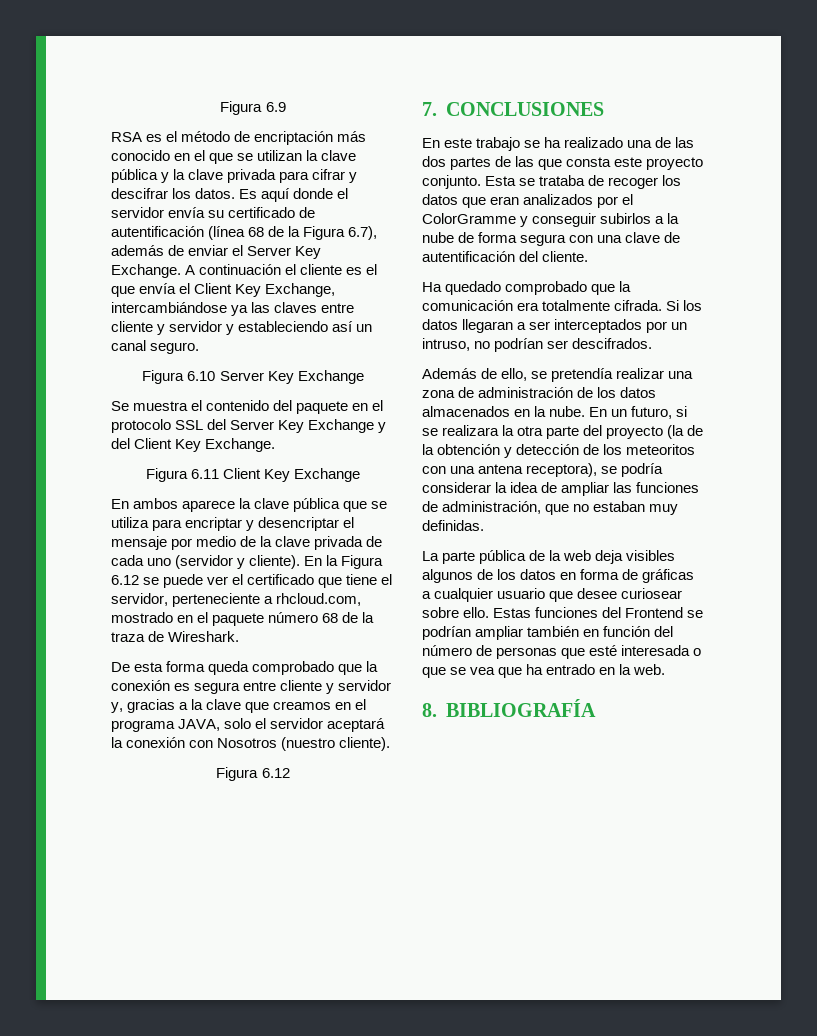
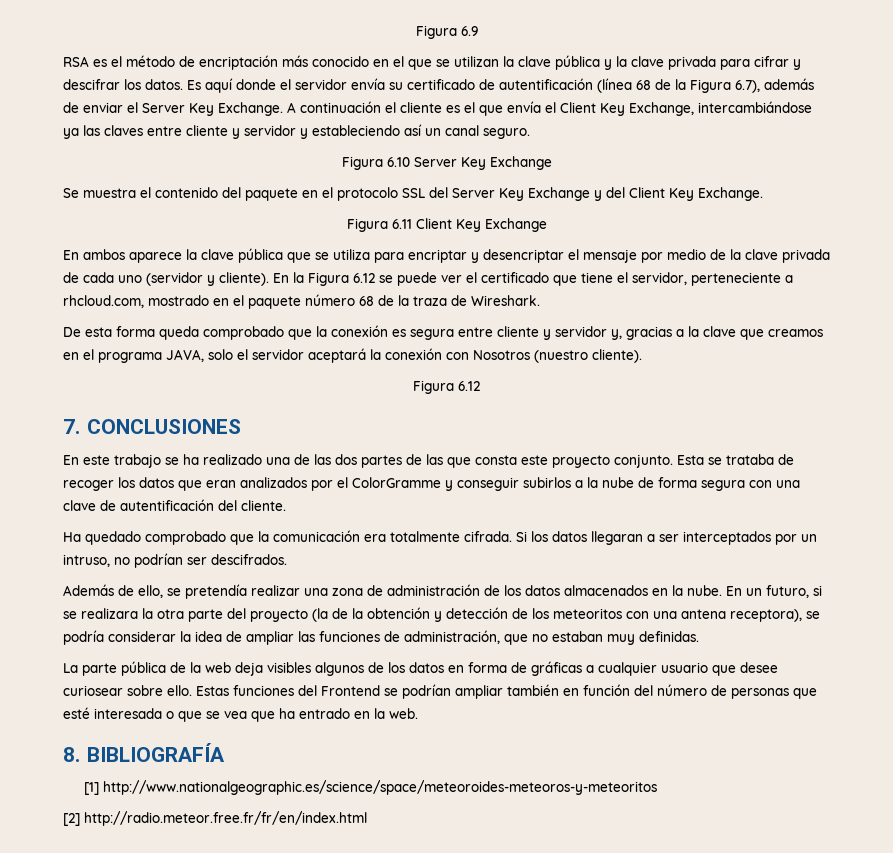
+ [1] http://www.nationalgeographic.es/science/space/meteoroides-meteoros-y-meteoritos
+ [2] http://radio.meteor.free.fr/fr/en/index.html

